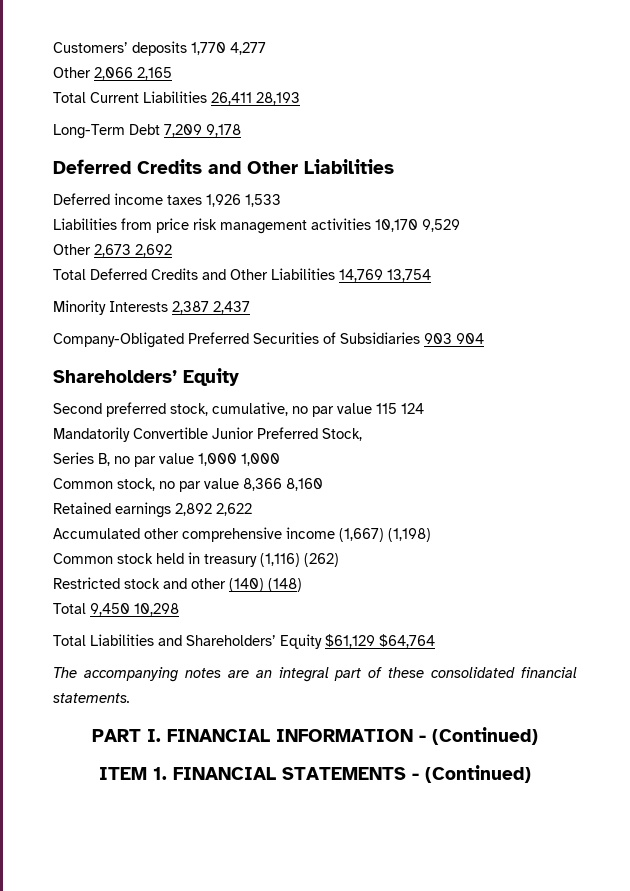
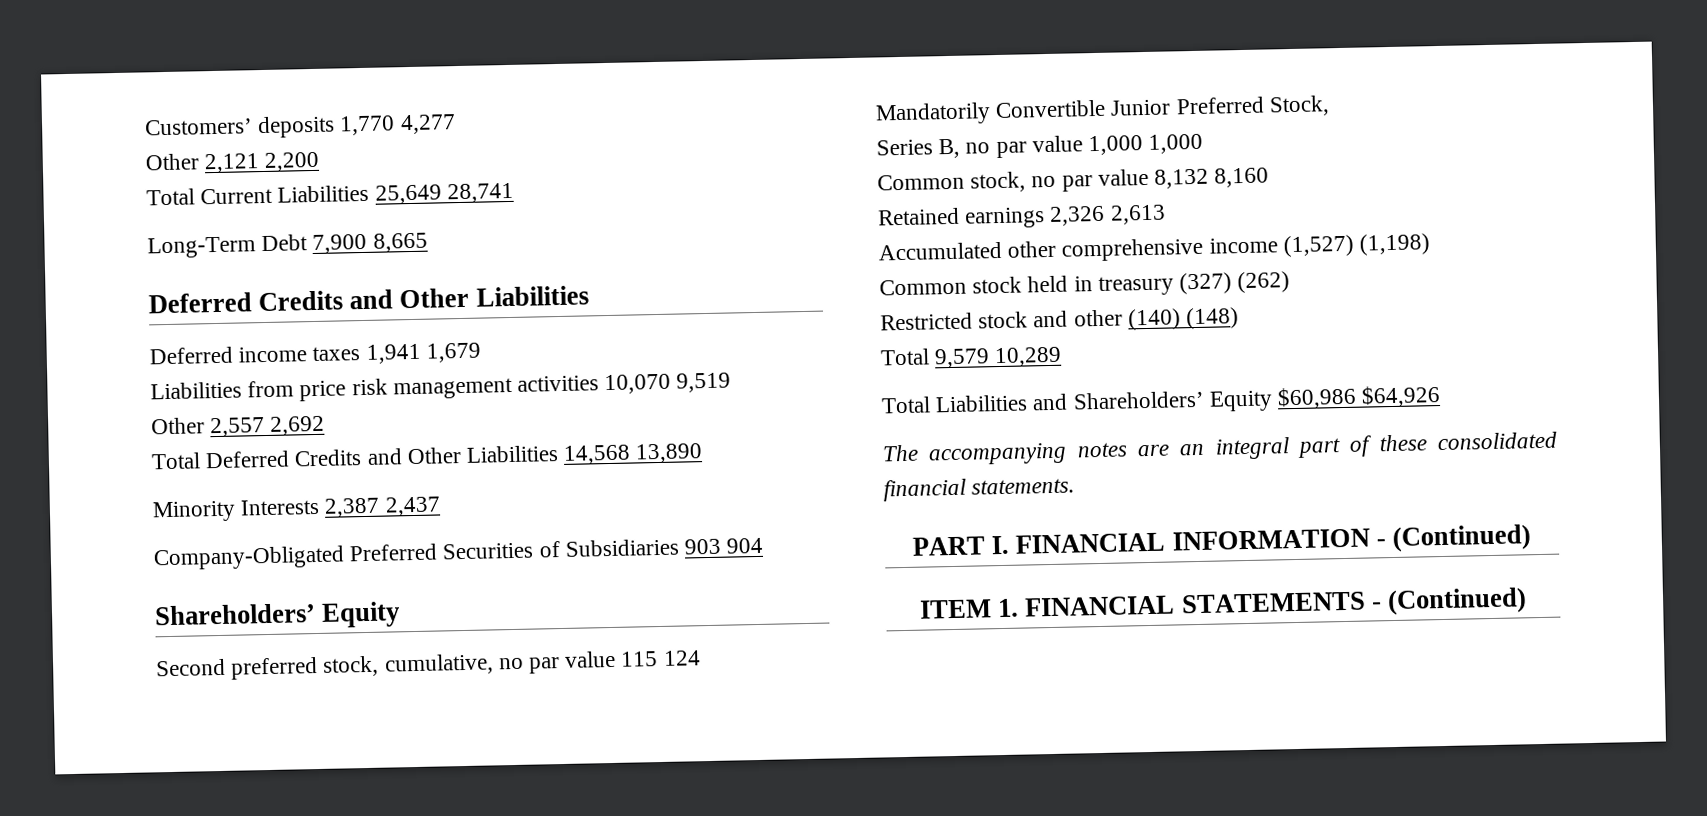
- Other 2,066 2,165
+ Other 2,121 2,200
- Total Current Liabilities 26,411 28,193
+ Total Current Liabilities 25,649 28,741
- Long-Term Debt 7,209 9,178
+ Long-Term Debt 7,900 8,665
- Deferred income taxes 1,926 1,533
+ Deferred income taxes 1,941 1,679
- Liabilities from price risk management activities 10,170 9,529
- Other 2,673 2,692
+ Liabilities from price risk management activities 10,070 9,519
+ Other 2,557 2,692
- Total Deferred Credits and Other Liabilities 14,769 13,754
+ Total Deferred Credits and Other Liabilities 14,568 13,890
- Common stock, no par value 8,366 8,160
+ Common stock, no par value 8,132 8,160
- Retained earnings 2,892 2,622
+ Retained earnings 2,326 2,613
- Accumulated other comprehensive income (1,667) (1,198)
+ Accumulated other comprehensive income (1,527) (1,198)
- Common stock held in treasury (1,116) (262)
+ Common stock held in treasury (327) (262)
- Total 9,450 10,298
+ Total 9,579 10,289
- Total Liabilities and Shareholders’ Equity $61,129 $64,764
+ Total Liabilities and Shareholders’ Equity $60,986 $64,926

